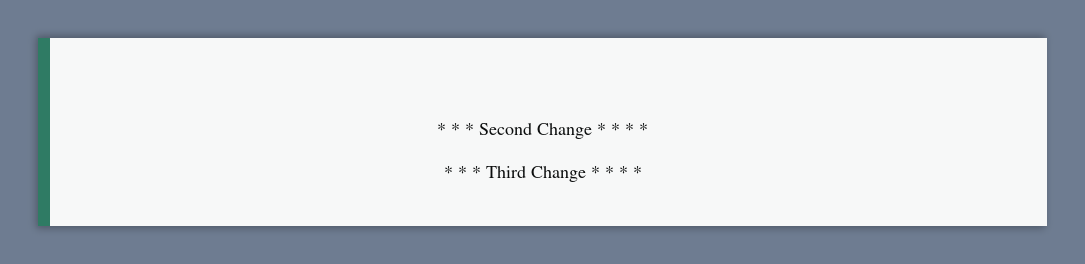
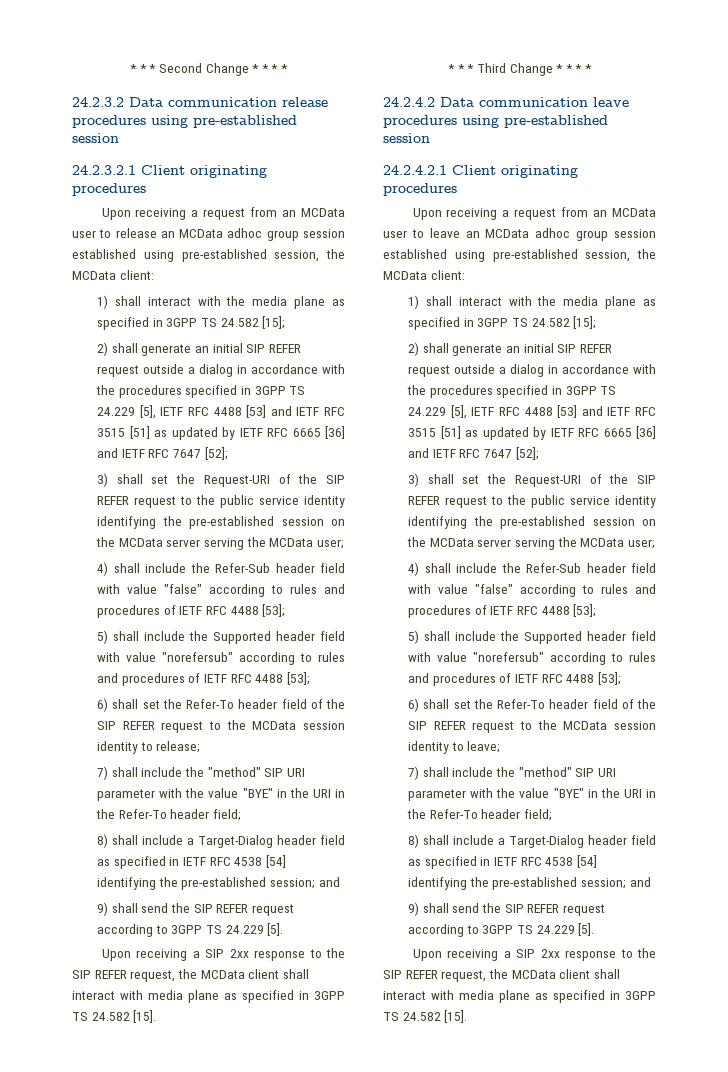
+ 24.2.3.2 Data communication release procedures using pre-established session
+ 24.2.3.2.1 Client originating procedures
+ Upon receiving a request from an MCData user to release an MCData adhoc group session established using pre-established session, the MCData client:
+ 1) shall interact with the media plane as specified in 3GPP TS 24.582 [15];
+ 2) shall generate an initial SIP REFER request outside a dialog in accordance with the procedures specified in 3GPP TS 24.229 [5], IETF RFC 4488 [53] and IETF RFC 3515 [51] as updated by IETF RFC 6665 [36] and IETF RFC 7647 [52];
+ 3) shall set the Request-URI of the SIP REFER request to the public service identity identifying the pre-established session on the MCData server serving the MCData user;
+ 4) shall include the Refer-Sub header field with value "false" according to rules and procedures of IETF RFC 4488 [53];
+ 5) shall include the Supported header field with value "norefersub" according to rules and procedures of IETF RFC 4488 [53];
+ 6) shall set the Refer-To header field of the SIP REFER request to the MCData session identity to release;
+ 7) shall include the "method" SIP URI parameter with the value "BYE" in the URI in the Refer-To header field;
+ 8) shall include a Target-Dialog header field as specified in IETF RFC 4538 [54] identifying the pre-established session; and
+ 9) shall send the SIP REFER request according to 3GPP TS 24.229 [5].
+ Upon receiving a SIP 2xx response to the SIP REFER request, the MCData client shall interact with media plane as specified in 3GPP TS 24.582 [15].
+ 24.2.4.2 Data communication leave procedures using pre-established session
+ 24.2.4.2.1 Client originating procedures
+ Upon receiving a request from an MCData user to leave an MCData adhoc group session established using pre-established session, the MCData client:
+ 1) shall interact with the media plane as specified in 3GPP TS 24.582 [15];
+ 2) shall generate an initial SIP REFER request outside a dialog in accordance with the procedures specified in 3GPP TS 24.229 [5], IETF RFC 4488 [53] and IETF RFC 3515 [51] as updated by IETF RFC 6665 [36] and IETF RFC 7647 [52];
+ 3) shall set the Request-URI of the SIP REFER request to the public service identity identifying the pre-established session on the MCData server serving the MCData user;
+ 4) shall include the Refer-Sub header field with value "false" according to rules and procedures of IETF RFC 4488 [53];
+ 5) shall include the Supported header field with value "norefersub" according to rules and procedures of IETF RFC 4488 [53];
+ 6) shall set the Refer-To header field of the SIP REFER request to the MCData session identity to leave;
+ 7) shall include the "method" SIP URI parameter with the value "BYE" in the URI in the Refer-To header field;
+ 8) shall include a Target-Dialog header field as specified in IETF RFC 4538 [54] identifying the pre-established session; and
+ 9) shall send the SIP REFER request according to 3GPP TS 24.229 [5].
+ Upon receiving a SIP 2xx response to the SIP REFER request, the MCData client shall interact with media plane as specified in 3GPP TS 24.582 [15].

